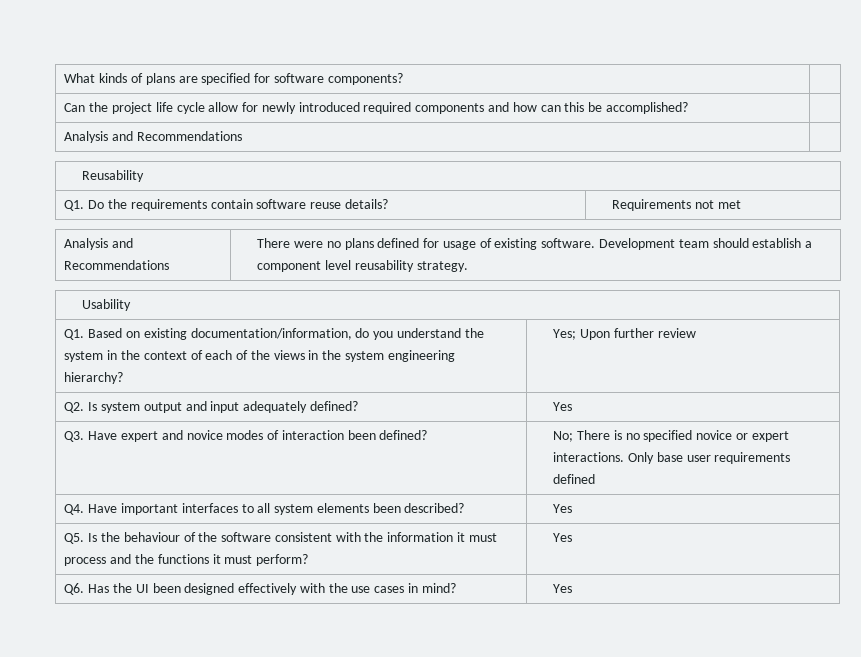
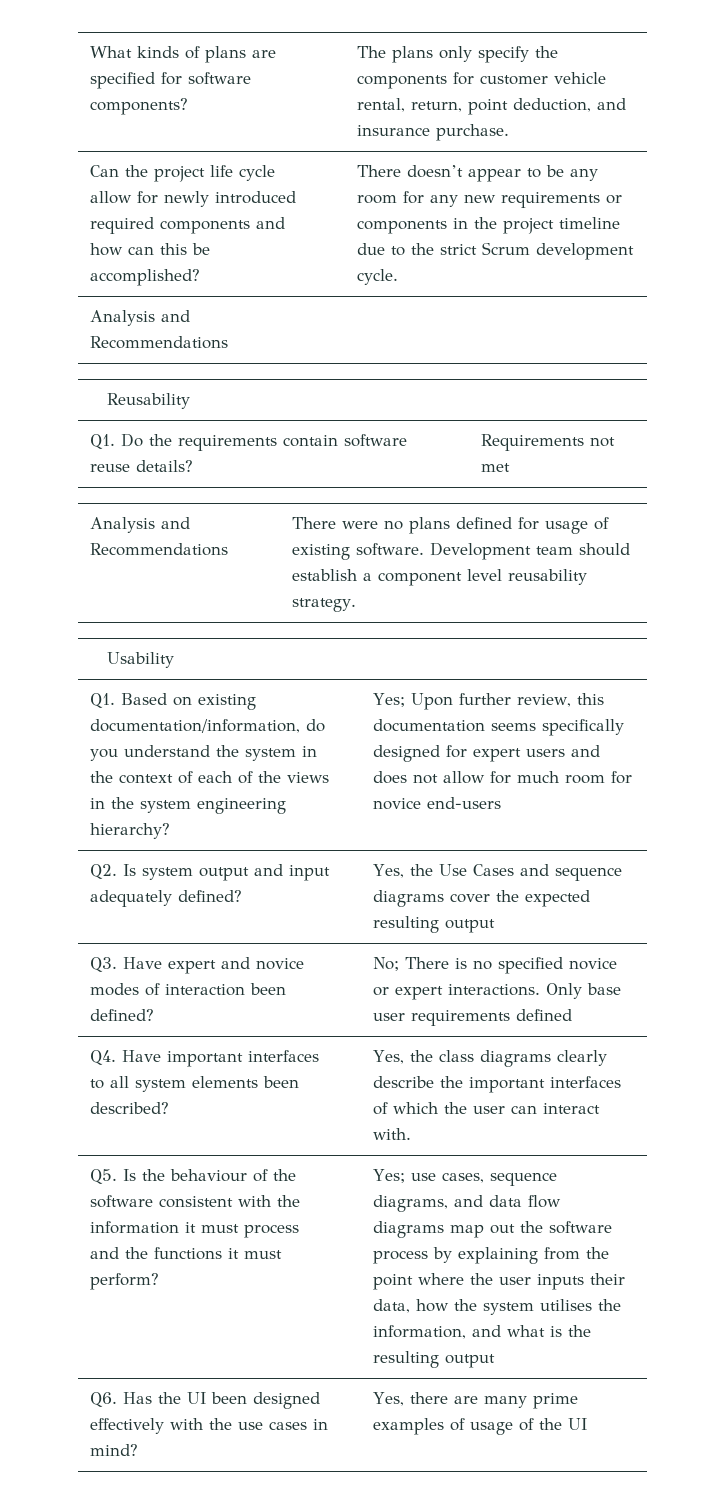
- What kinds of plans are specified for software components? |
+ What kinds of plans are specified for software components? | The plans only specify the components for customer vehicle rental, return, point deduction, and insurance purchase.
+ There doesn’t appear to be any room for any new requirements or components in the project timeline due to the strict Scrum development cycle.
- Yes; Upon further review
+ Yes; Upon further review, this documentation seems specifically designed for expert users and does not allow for much room for novice end-users
- Q2. Is system output and input adequately defined? | Yes
+ Q2. Is system output and input adequately defined? | Yes, the Use Cases and sequence diagrams cover the expected resulting output
- Q4. Have important interfaces to all system elements been described? | Yes
+ Q4. Have important interfaces to all system elements been described? | Yes, the class diagrams clearly describe the important interfaces of which the user can interact with.
- Q5. Is the behaviour of the software consistent with the information it must process and the functions it must perform? | Yes
+ Q5. Is the behaviour of the software consistent with the information it must process and the functions it must perform? | Yes; use cases, sequence diagrams, and data flow diagrams map out the software process by explaining from the point where the user inputs their data, how the system utilises the information, and what is the resulting output
- Q6. Has the UI been designed effectively with the use cases in mind? | Yes
+ Q6. Has the UI been designed effectively with the use cases in mind? | Yes, there are many prime examples of usage of the UI

